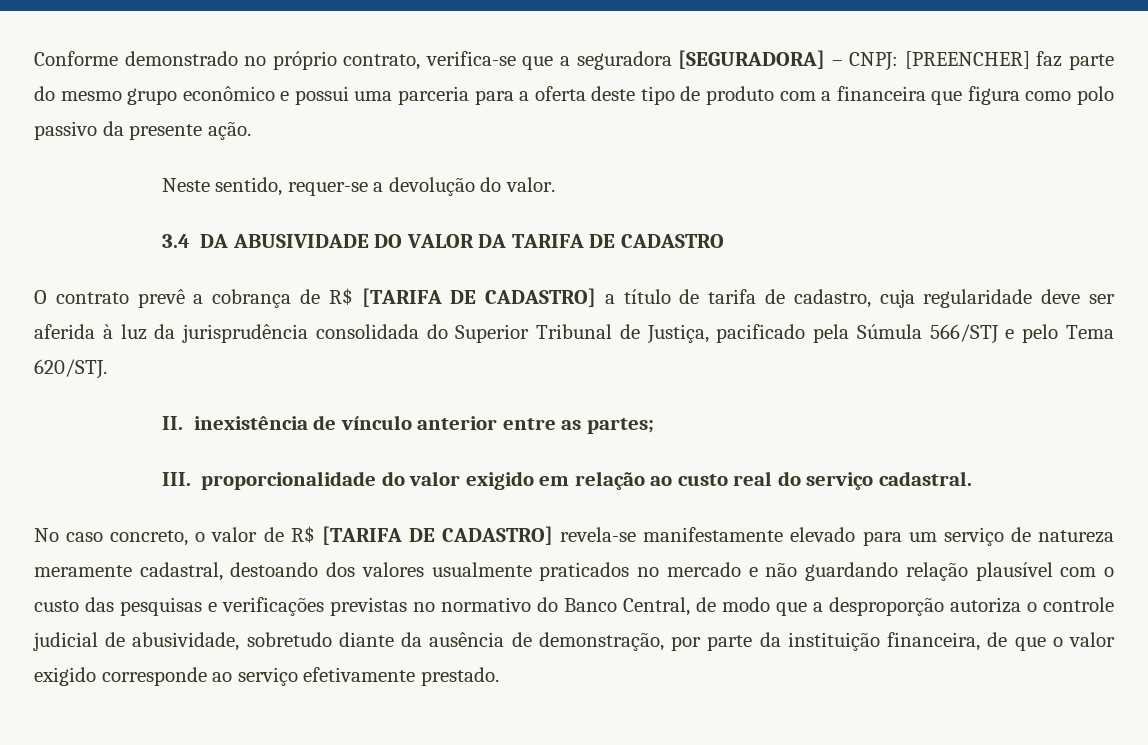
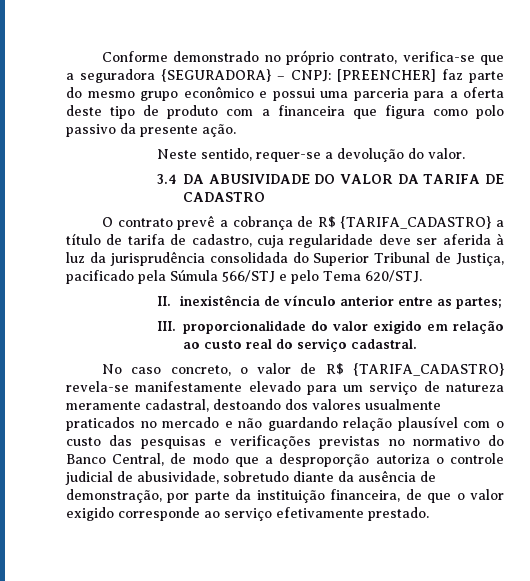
- Conforme demonstrado no próprio contrato, verifica-se que a seguradora [SEGURADORA] – CNPJ: [PREENCHER] faz parte do mesmo grupo econômico e possui uma parceria para a oferta deste tipo de produto com a financeira que figura como polo passivo da presente ação.
+ Conforme demonstrado no próprio contrato, verifica-se que a seguradora {SEGURADORA} – CNPJ: [PREENCHER] faz parte do mesmo grupo econômico e possui uma parceria para a oferta deste tipo de produto com a financeira que figura como polo passivo da presente ação.
- O contrato prevê a cobrança de R$ [TARIFA DE CADASTRO] a título de tarifa de cadastro, cuja regularidade deve ser aferida à luz da jurisprudência consolidada do Superior Tribunal de Justiça, pacificado pela Súmula 566/STJ e pelo Tema 620/STJ.
+ O contrato prevê a cobrança de R$ {TARIFA_CADASTRO} a título de tarifa de cadastro, cuja regularidade deve ser aferida à luz da jurisprudência consolidada do Superior Tribunal de Justiça, pacificado pela Súmula 566/STJ e pelo Tema 620/STJ.
- No caso concreto, o valor de R$ [TARIFA DE CADASTRO] revela-se manifestamente elevado para um serviço de natureza meramente cadastral, destoando dos valores usualmente praticados no mercado e não guardando relação plausível com o custo das pesquisas e verificações previstas no normativo do Banco Central, de modo que a desproporção autoriza o controle judicial de abusividade, sobretudo diante da ausência de demonstração, por parte da instituição financeira, de que o valor exigido corresponde ao serviço efetivamente prestado.
+ No caso concreto, o valor de R$ {TARIFA_CADASTRO} revela-se manifestamente elevado para um serviço de natureza meramente cadastral, destoando dos valores usualmente praticados no mercado e não guardando relação plausível com o custo das pesquisas e verificações previstas no normativo do Banco Central, de modo que a desproporção autoriza o controle judicial de abusividade, sobretudo diante da ausência de demonstração, por parte da instituição financeira, de que o valor exigido corresponde ao serviço efetivamente prestado.

